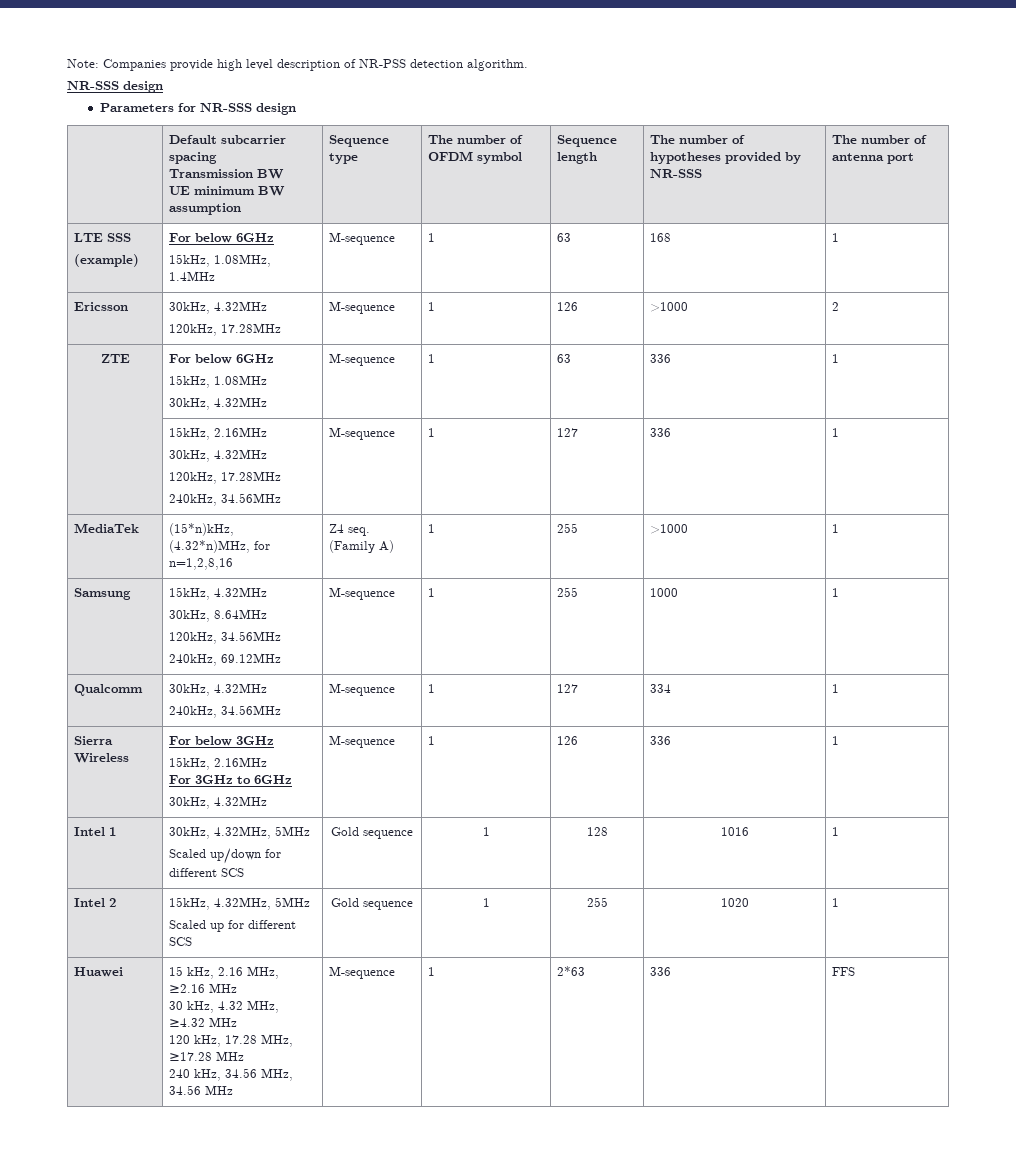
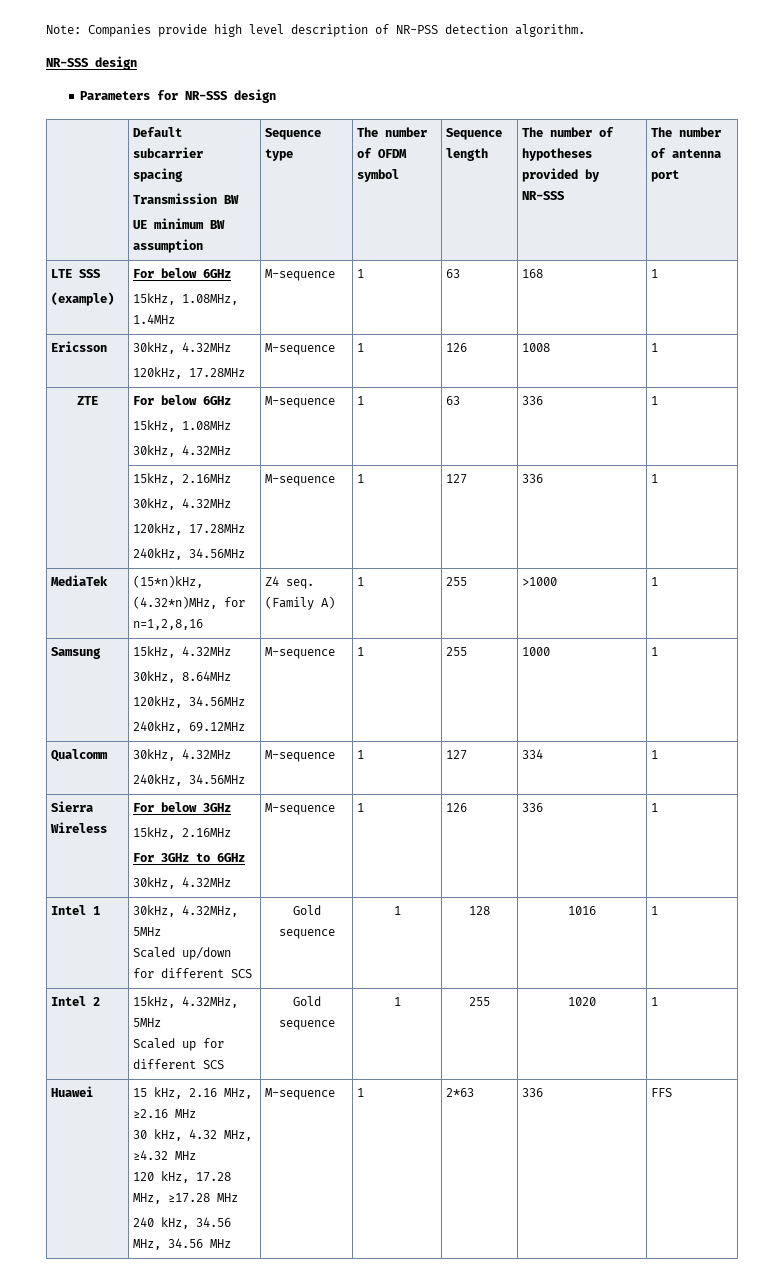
  Ericsson | 30kHz, 4.32MHz
- 120kHz, 17.28MHz | M-sequence | 1 | 126 | >1000 | 2
+ 120kHz, 17.28MHz | M-sequence | 1 | 126 | 1008 | 1

